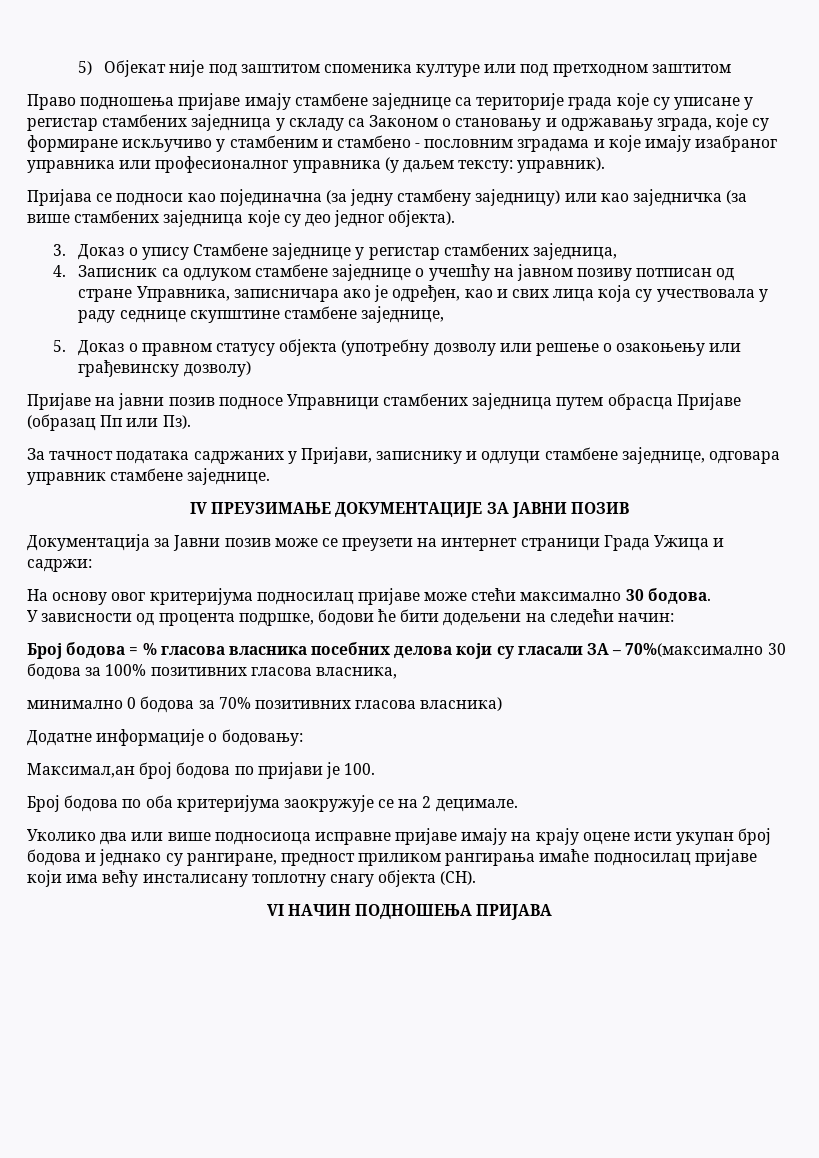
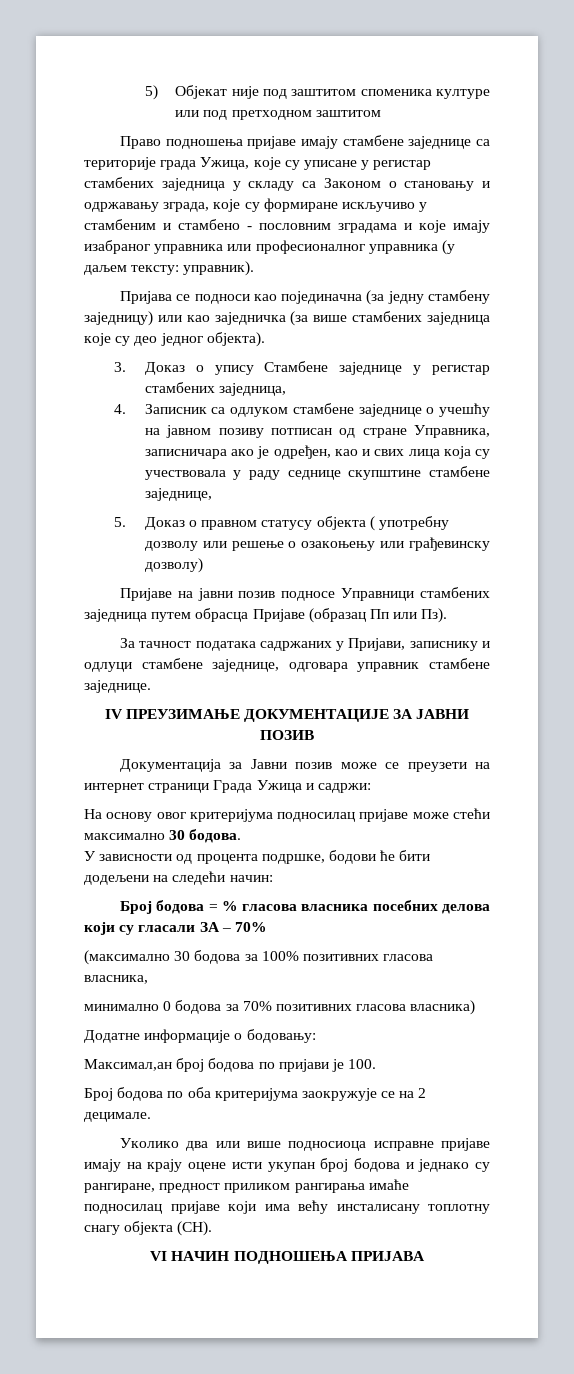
- Право подношења пријаве имају стамбене заједнице са територије града које су уписане у регистар стамбених заједница у складу са Законом о становању и одржавању зграда, које су формиране искључиво у стамбеним и стамбено - пословним зградама и које имају изабраног управника или професионалног управника (у даљем тексту: управник).
+ Право подношења пријаве имају стамбене заједнице са територије града Ужица, које су уписане у регистар стамбених заједница у складу са Законом о становању и одржавању зграда, које су формиране искључиво у стамбеним и стамбено - пословним зградама и које имају изабраног управника или професионалног управника (у даљем тексту: управник).
- 5. Доказ о правном статусу објекта (употребну дозволу или решење о озакоњењу или грађевинску дозволу)
+ 5. Доказ о правном статусу објекта ( употребну дозволу или решење о озакоњењу или грађевинску дозволу)
- Број бодова = % гласова власника посебних делова који су гласали ЗА – 70%(максимално 30 бодова за 100% позитивних гласова власника,
+ Број бодова = % гласова власника посебних делова који су гласали ЗА – 70%
+ (максимално 30 бодова за 100% позитивних гласова власника,

